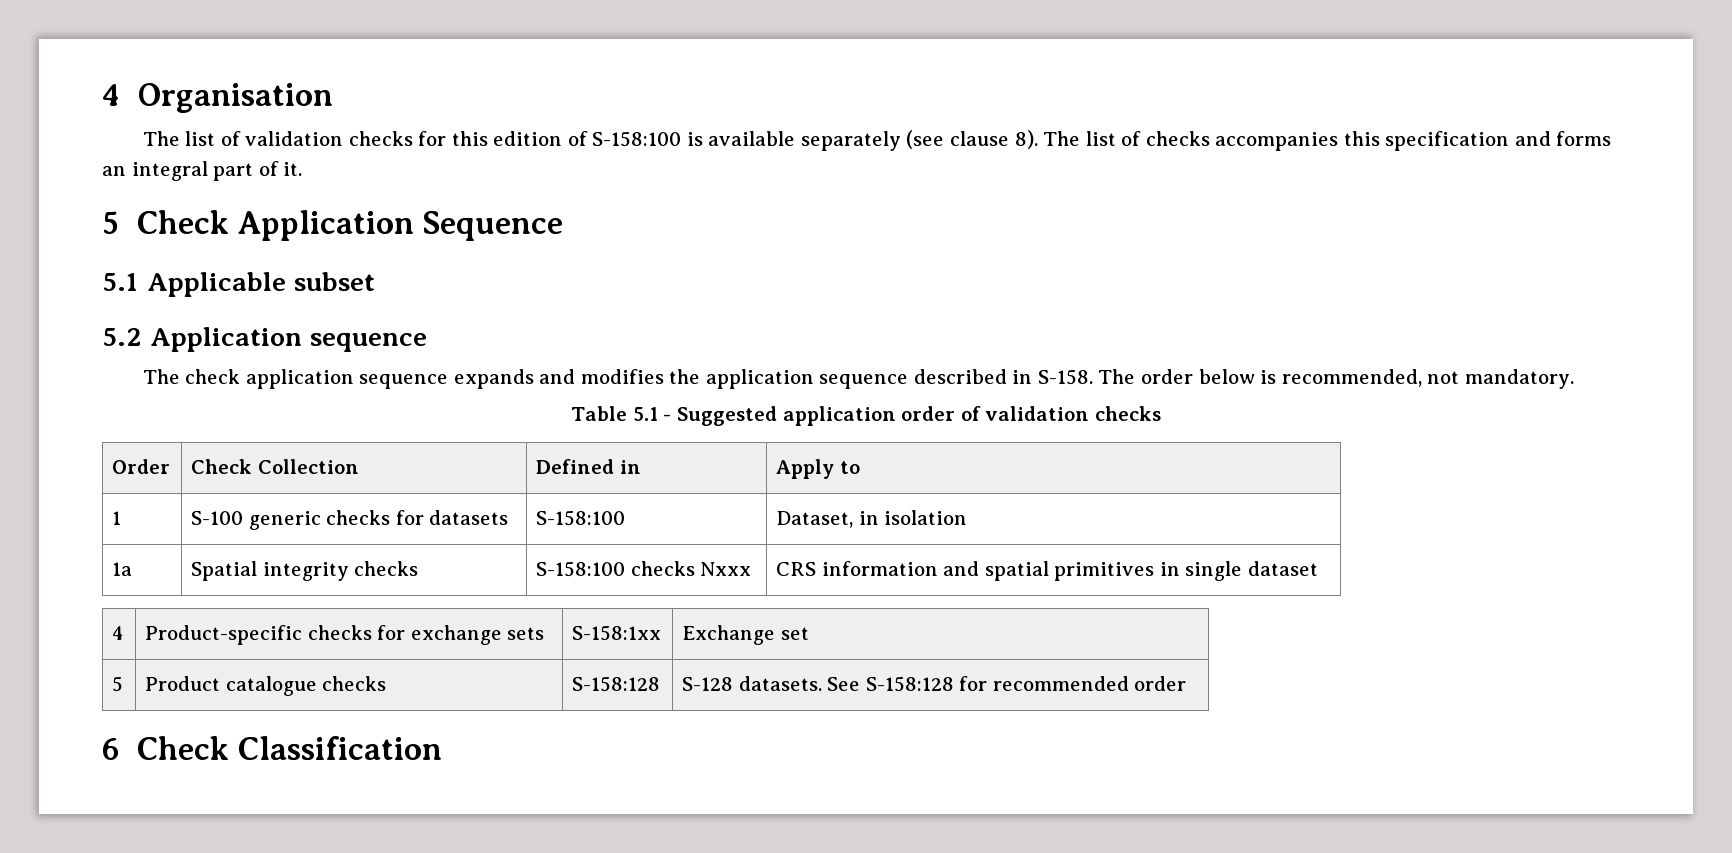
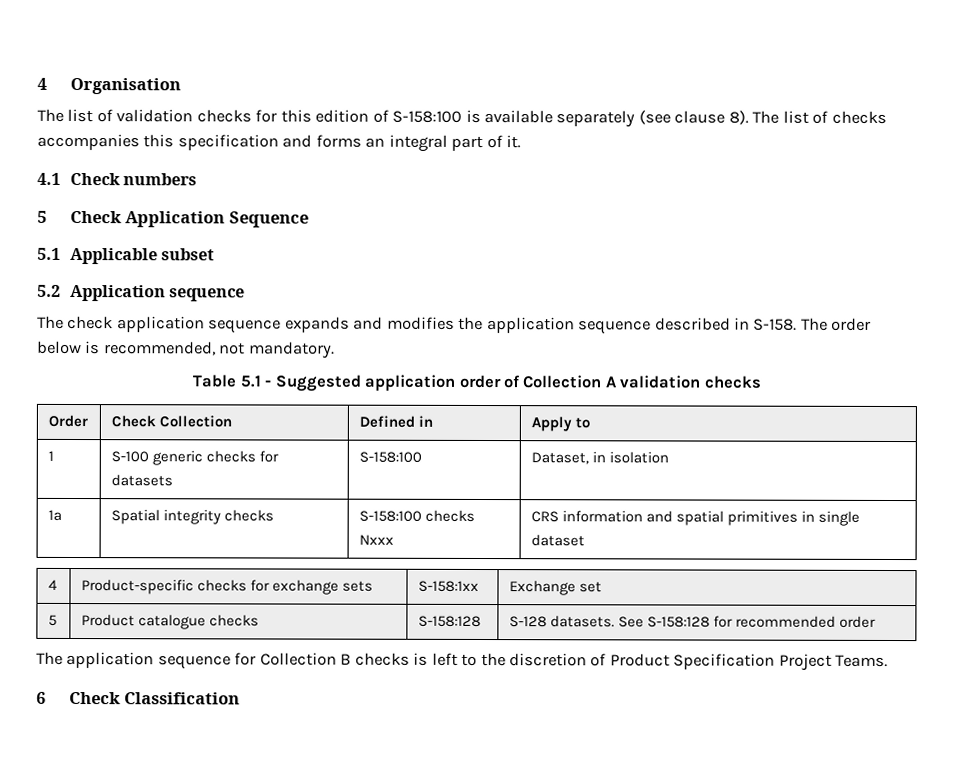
+ 4.1 Check numbers
- Table 5.1 - Suggested application order of validation checks
+ Table 5.1 - Suggested application order of Collection A validation checks
+ The application sequence for Collection B checks is left to the discretion of Product Specification Project Teams.

